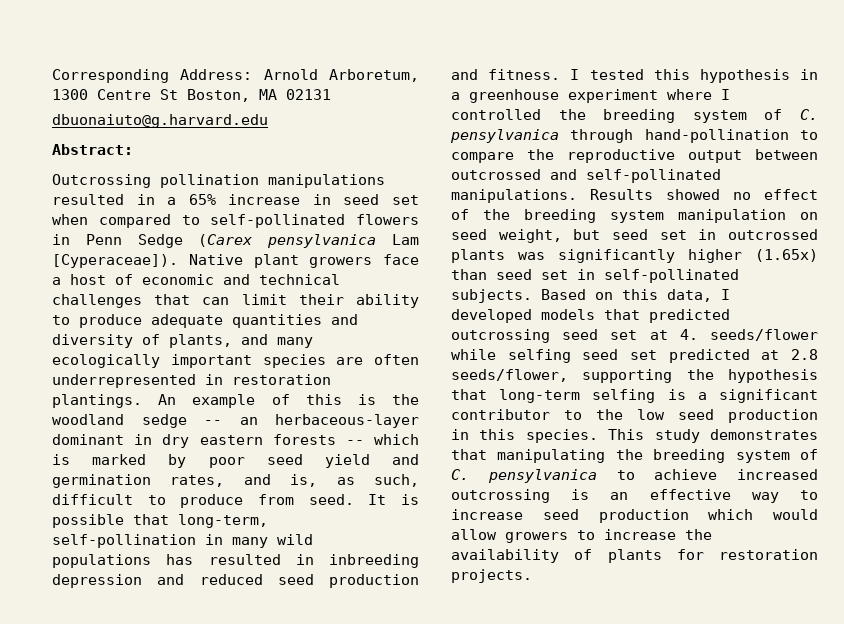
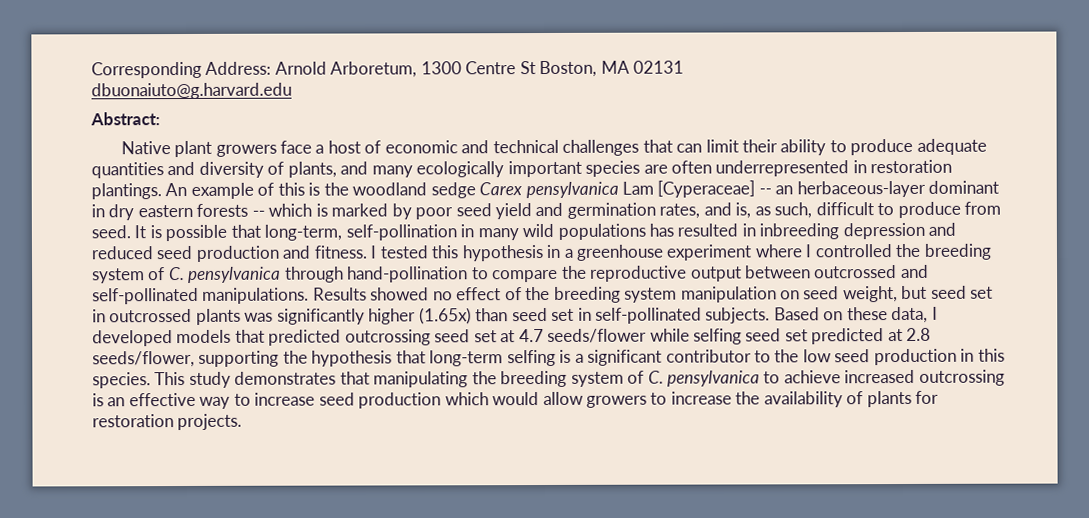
- Outcrossing pollination manipulations resulted in a 65% increase in seed set when compared to self-pollinated flowers in Penn Sedge (Carex pensylvanica Lam [Cyperaceae]).
- An example of this is the woodland sedge -- an herbaceous-layer dominant in dry eastern forests -- which is marked by poor seed yield and germination rates, and is, as such, difficult to produce from seed.
+ An example of this is the woodland sedge Carex pensylvanica Lam [Cyperaceae] -- an herbaceous-layer dominant in dry eastern forests -- which is marked by poor seed yield and germination rates, and is, as such, difficult to produce from seed.
- Based on this data, I developed models that predicted outcrossing seed set at 4. seeds/flower while selfing seed set predicted at 2.8 seeds/flower, supporting the hypothesis that long-term selfing is a significant contributor to the low seed production in this species.
+ Based on these data, I developed models that predicted outcrossing seed set at 4.7 seeds/flower while selfing seed set predicted at 2.8 seeds/flower, supporting the hypothesis that long-term selfing is a significant contributor to the low seed production in this species.

